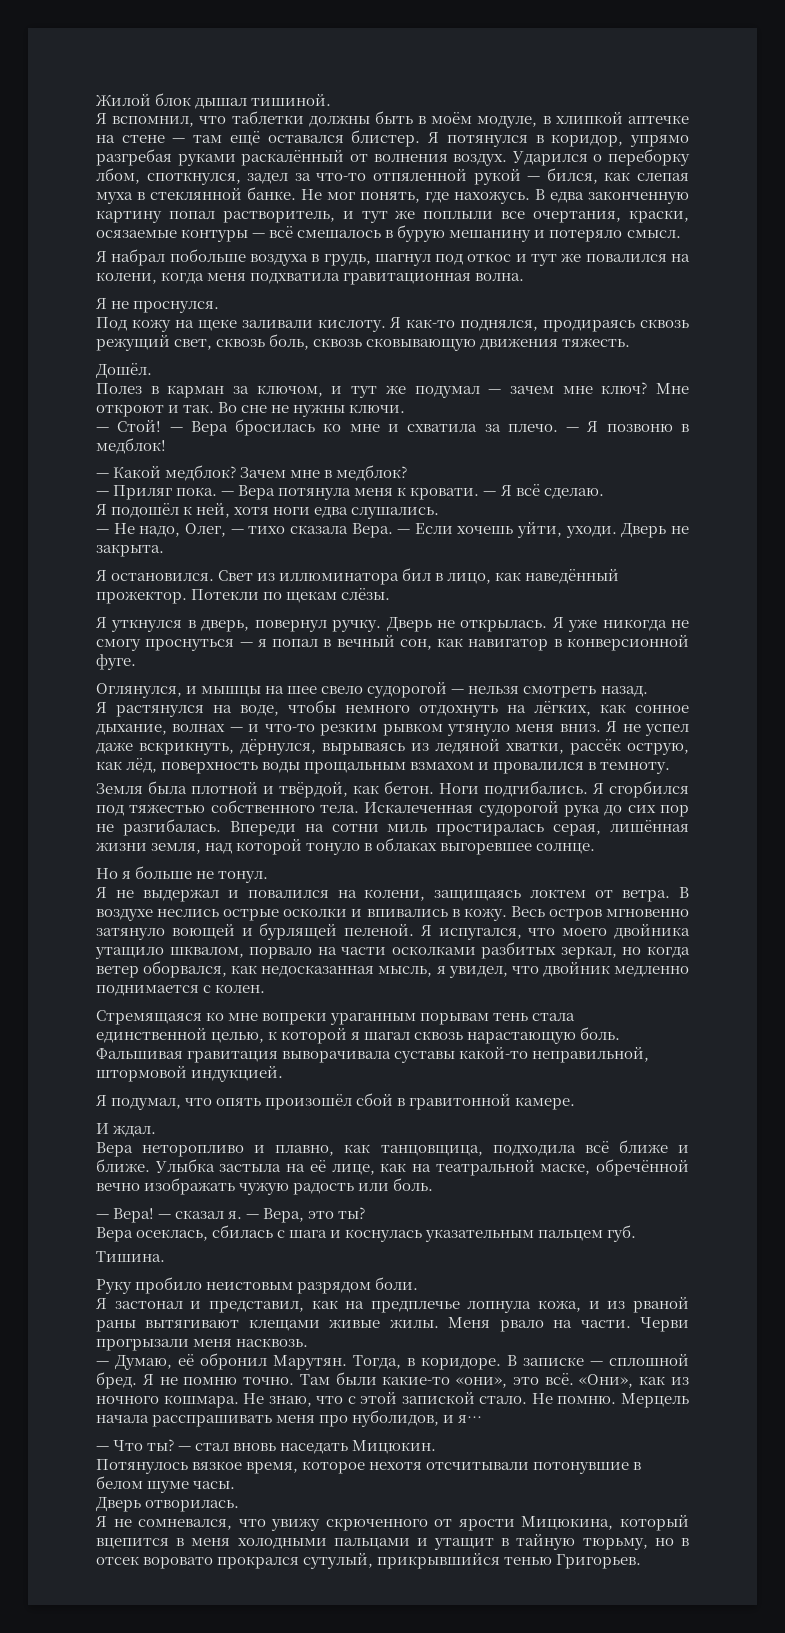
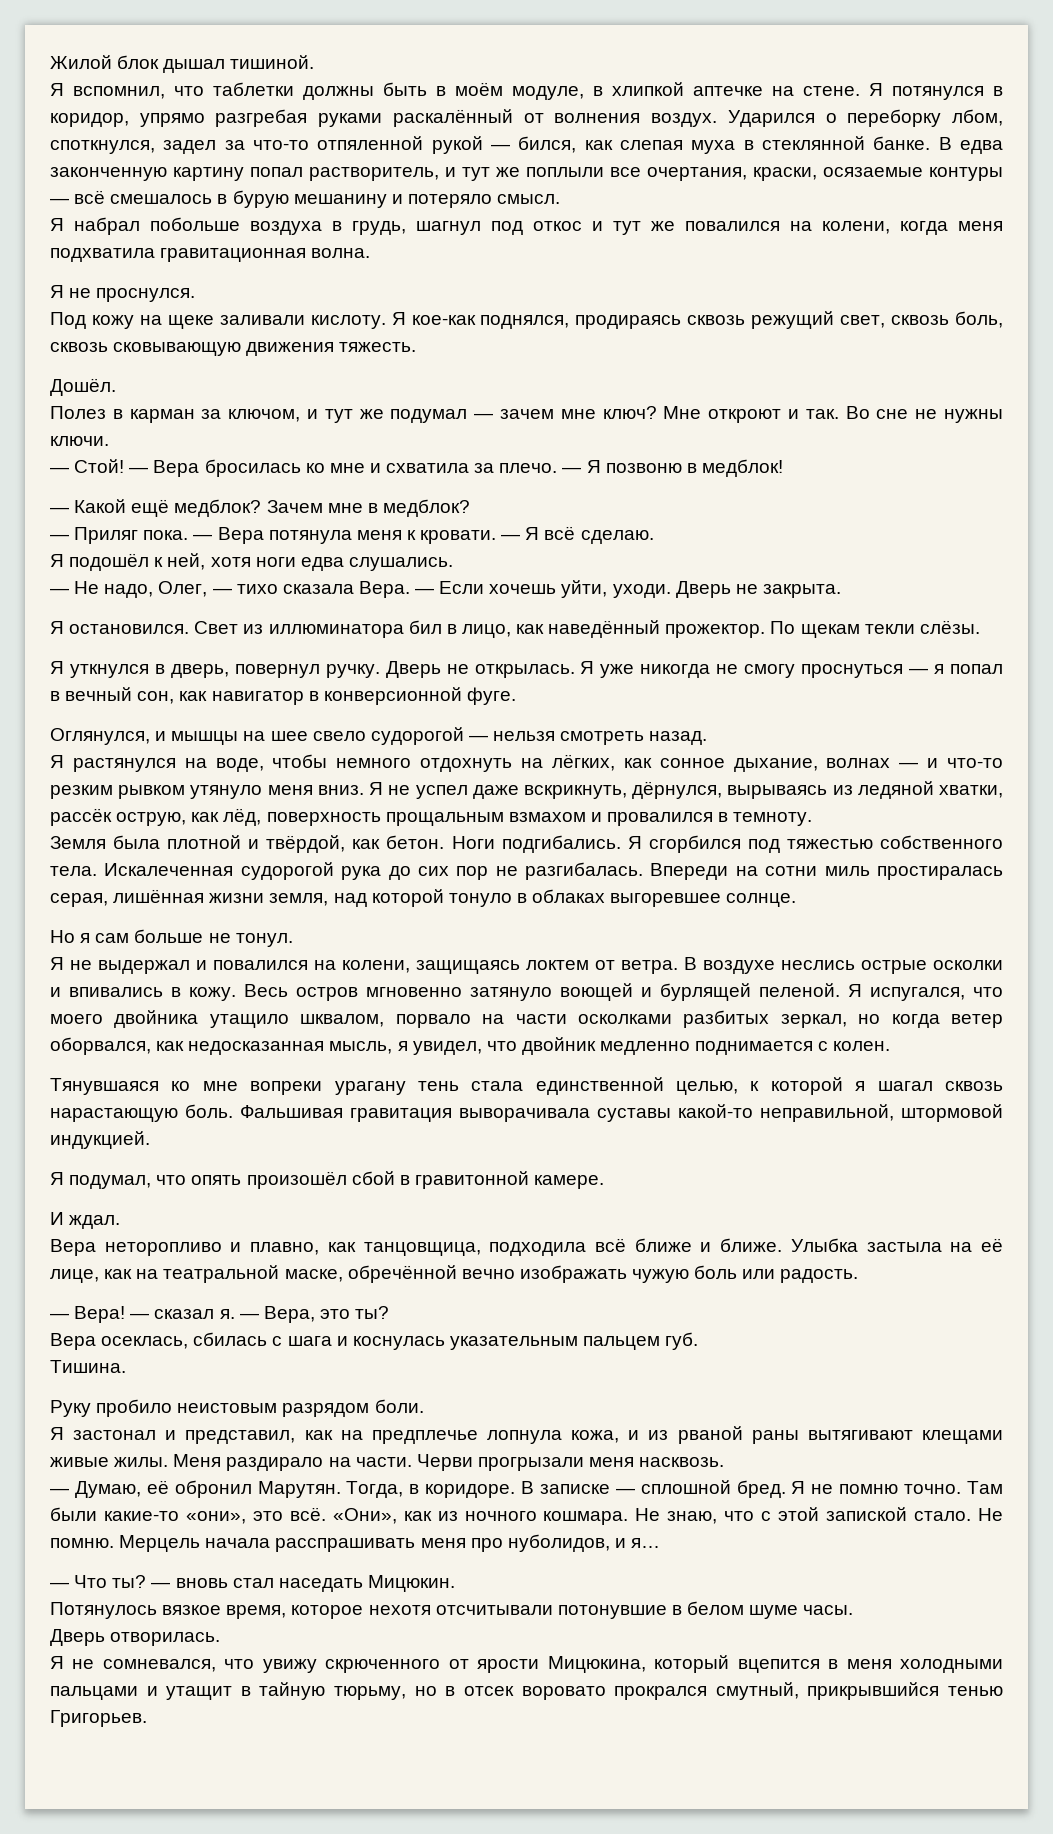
- Я вспомнил, что таблетки должны быть в моём модуле, в хлипкой аптечке на стене — там ещё оставался блистер.
+ Я вспомнил, что таблетки должны быть в моём модуле, в хлипкой аптечке на стене.
- Не мог понять, где нахожусь.
- Я как-то поднялся, продираясь сквозь режущий свет, сквозь боль, сквозь сковывающую движения тяжесть.
+ Я кое-как поднялся, продираясь сквозь режущий свет, сквозь боль, сквозь сковывающую движения тяжесть.
- — Какой медблок?
+ — Какой ещё медблок?
- Потекли по щекам слёзы.
+ По щекам текли слёзы.
- Я не успел даже вскрикнуть, дёрнулся, вырываясь из ледяной хватки, рассёк острую, как лёд, поверхность воды прощальным взмахом и провалился в темноту.
+ Я не успел даже вскрикнуть, дёрнулся, вырываясь из ледяной хватки, рассёк острую, как лёд, поверхность прощальным взмахом и провалился в темноту.
- Но я больше не тонул.
+ Но я сам больше не тонул.
- Стремящаяся ко мне вопреки ураганным порывам тень стала единственной целью, к которой я шагал сквозь нарастающую боль.
+ Тянувшаяся ко мне вопреки урагану тень стала единственной целью, к которой я шагал сквозь нарастающую боль.
- Улыбка застыла на её лице, как на театральной маске, обречённой вечно изображать чужую радость или боль.
+ Улыбка застыла на её лице, как на театральной маске, обречённой вечно изображать чужую боль или радость.
- Меня рвало на части.
+ Меня раздирало на части.
- — стал вновь наседать Мицюкин.
+ — вновь стал наседать Мицюкин.
- Я не сомневался, что увижу скрюченного от ярости Мицюкина, который вцепится в меня холодными пальцами и утащит в тайную тюрьму, но в отсек воровато прокрался сутулый, прикрывшийся тенью Григорьев.
+ Я не сомневался, что увижу скрюченного от ярости Мицюкина, который вцепится в меня холодными пальцами и утащит в тайную тюрьму, но в отсек воровато прокрался смутный, прикрывшийся тенью Григорьев.

